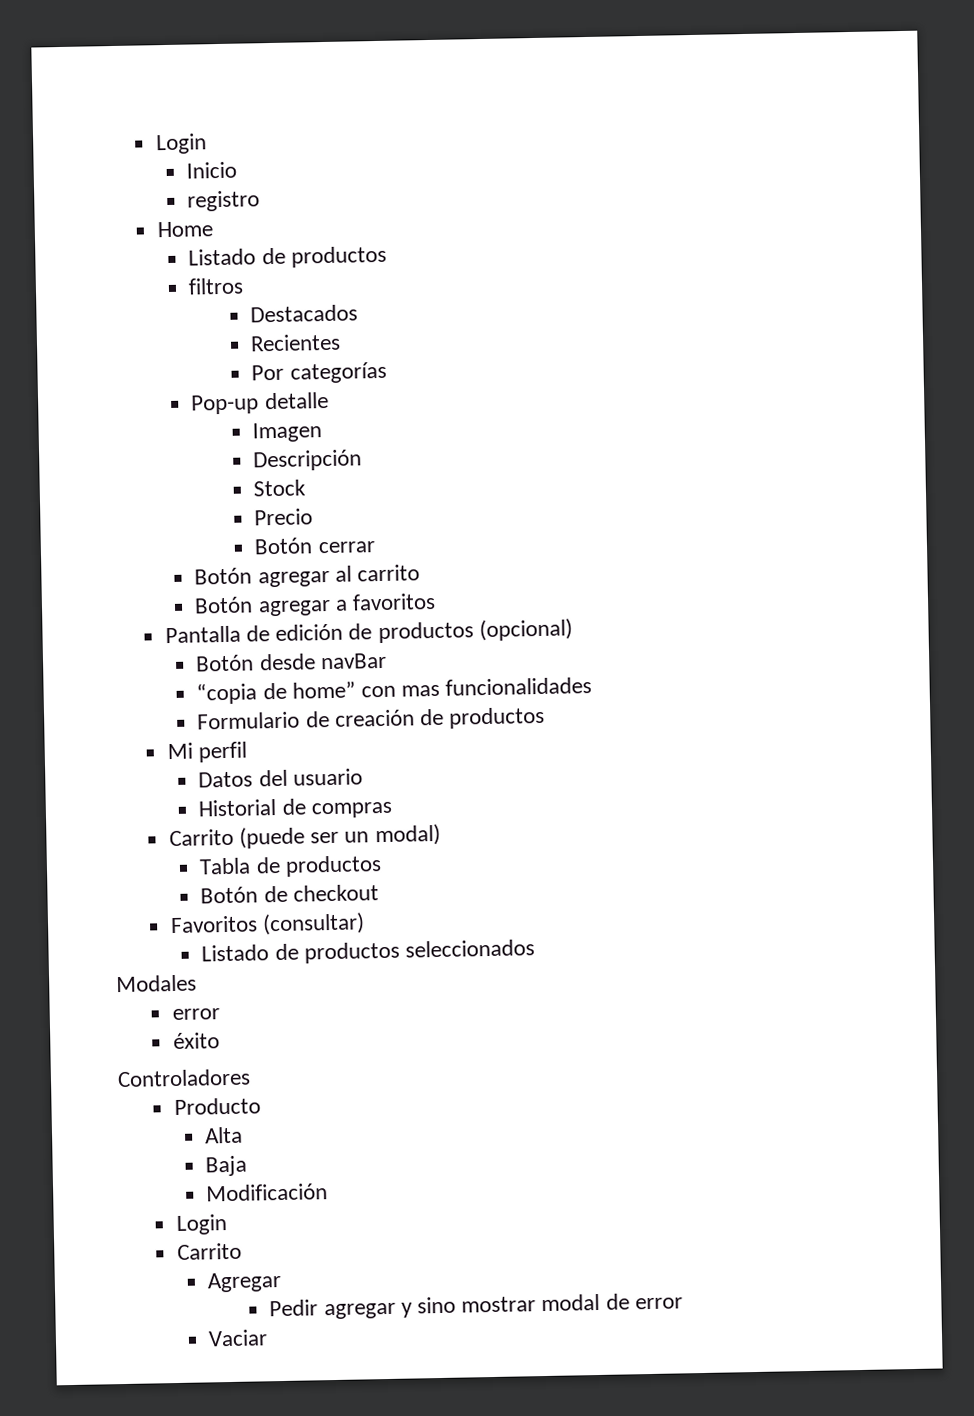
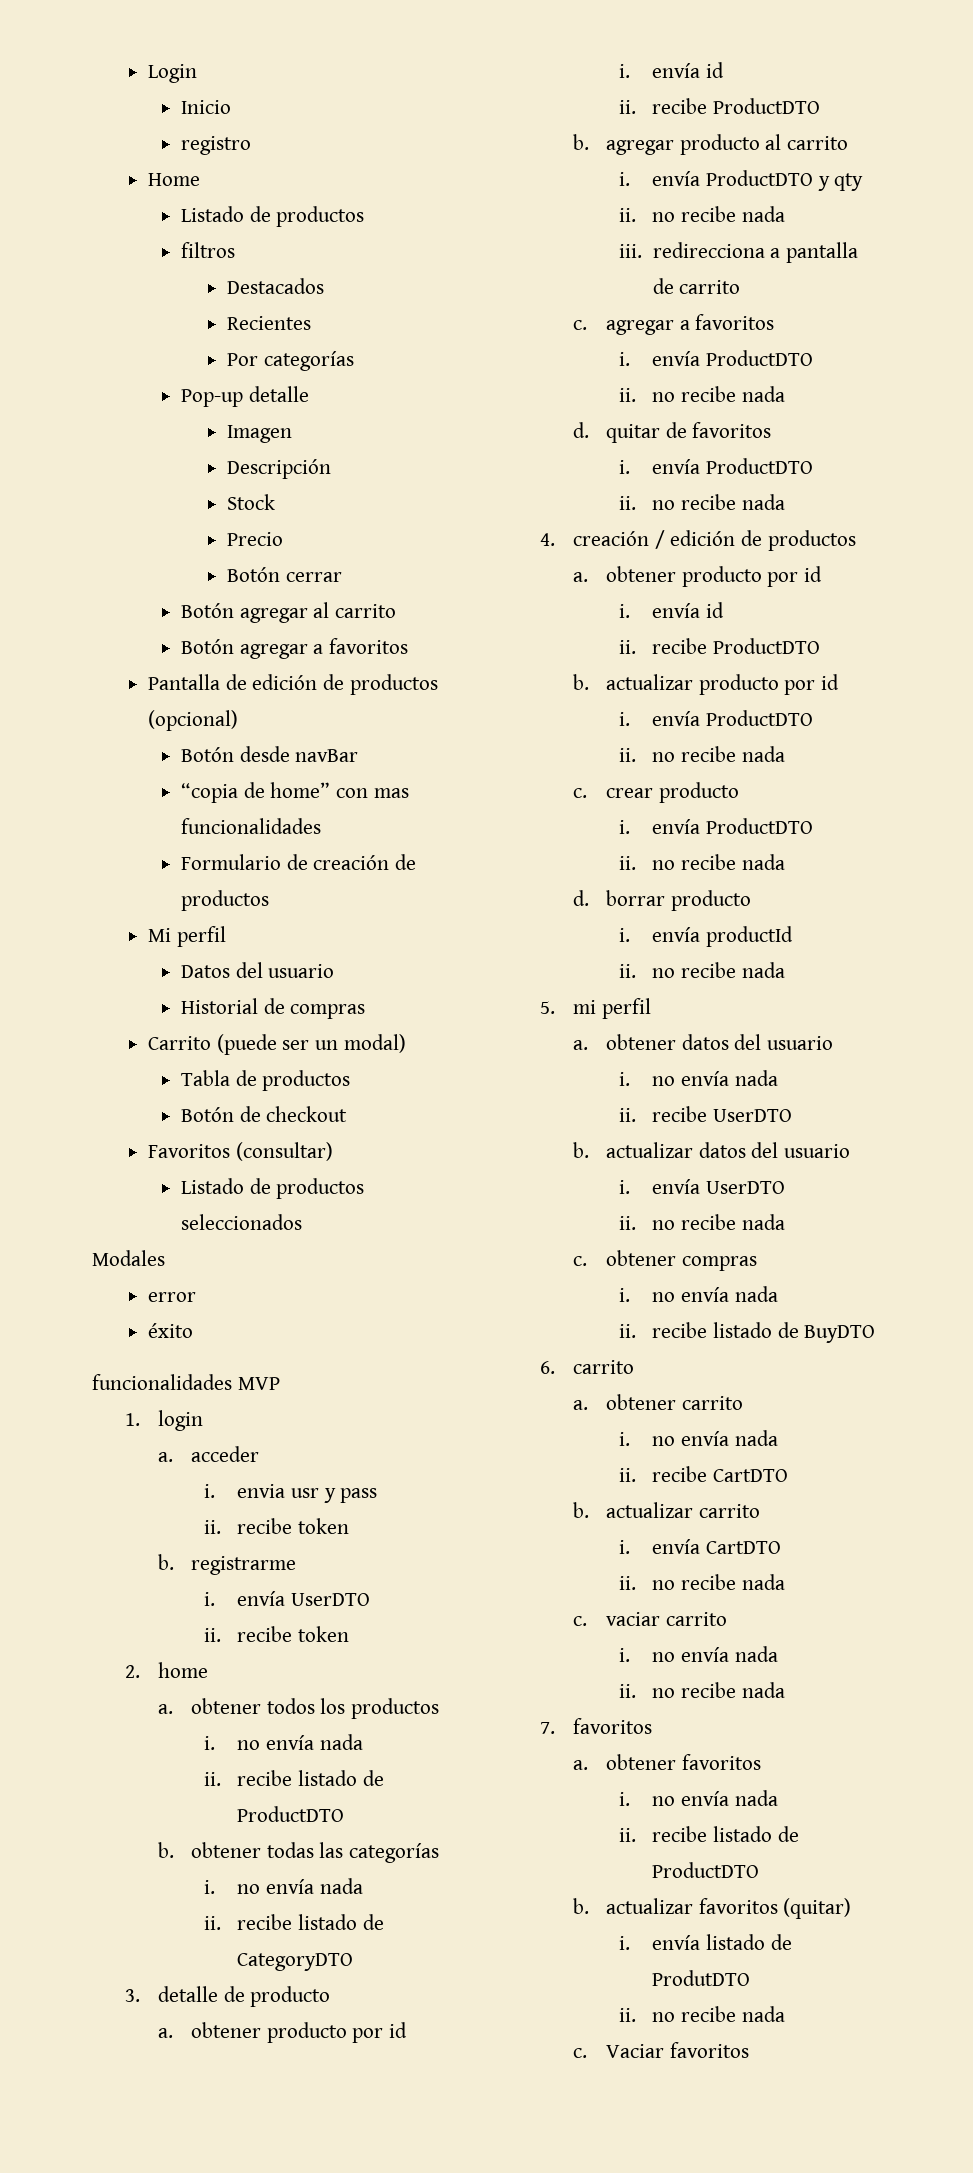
- Controladores
- Producto
- Alta
- Baja
- Modificación
- Login
- Carrito
- Agregar
- Pedir agregar y sino mostrar modal de error
- Vaciar
+ funcionalidades MVP
+ 1. login
+ a. acceder
+ i. envia usr y pass
+ ii. recibe token
+ b. registrarme
+ i. envía UserDTO
+ ii. recibe token
+ 2. home
+ a. obtener todos los productos
+ i. no envía nada
+ ii. recibe listado de ProductDTO
+ b. obtener todas las categorías
+ i. no envía nada
+ ii. recibe listado de CategoryDTO
+ 3. detalle de producto
+ a. obtener producto por id
+ i. envía id
+ ii. recibe ProductDTO
+ b. agregar producto al carrito
+ i. envía ProductDTO y qty
+ ii. no recibe nada
+ iii. redirecciona a pantalla de carrito
+ c. agregar a favoritos
+ i. envía ProductDTO
+ ii. no recibe nada
+ d. quitar de favoritos
+ i. envía ProductDTO
+ ii. no recibe nada
+ 4. creación / edición de productos
+ a. obtener producto por id
+ i. envía id
+ ii. recibe ProductDTO
+ b. actualizar producto por id
+ i. envía ProductDTO
+ ii. no recibe nada
+ c. crear producto
+ i. envía ProductDTO
+ ii. no recibe nada
+ d. borrar producto
+ i. envía productId
+ ii. no recibe nada
+ 5. mi perfil
+ a. obtener datos del usuario
+ i. no envía nada
+ ii. recibe UserDTO
+ b. actualizar datos del usuario
+ i. envía UserDTO
+ ii. no recibe nada
+ c. obtener compras
+ i. no envía nada
+ ii. recibe listado de BuyDTO
+ 6. carrito
+ a. obtener carrito
+ i. no envía nada
+ ii. recibe CartDTO
+ b. actualizar carrito
+ i. envía CartDTO
+ ii. no recibe nada
+ c. vaciar carrito
+ i. no envía nada
+ ii. no recibe nada
+ 7. favoritos
+ a. obtener favoritos
+ i. no envía nada
+ ii. recibe listado de ProductDTO
+ b. actualizar favoritos (quitar)
+ i. envía listado de ProdutDTO
+ ii. no recibe nada
+ c. Vaciar favoritos

